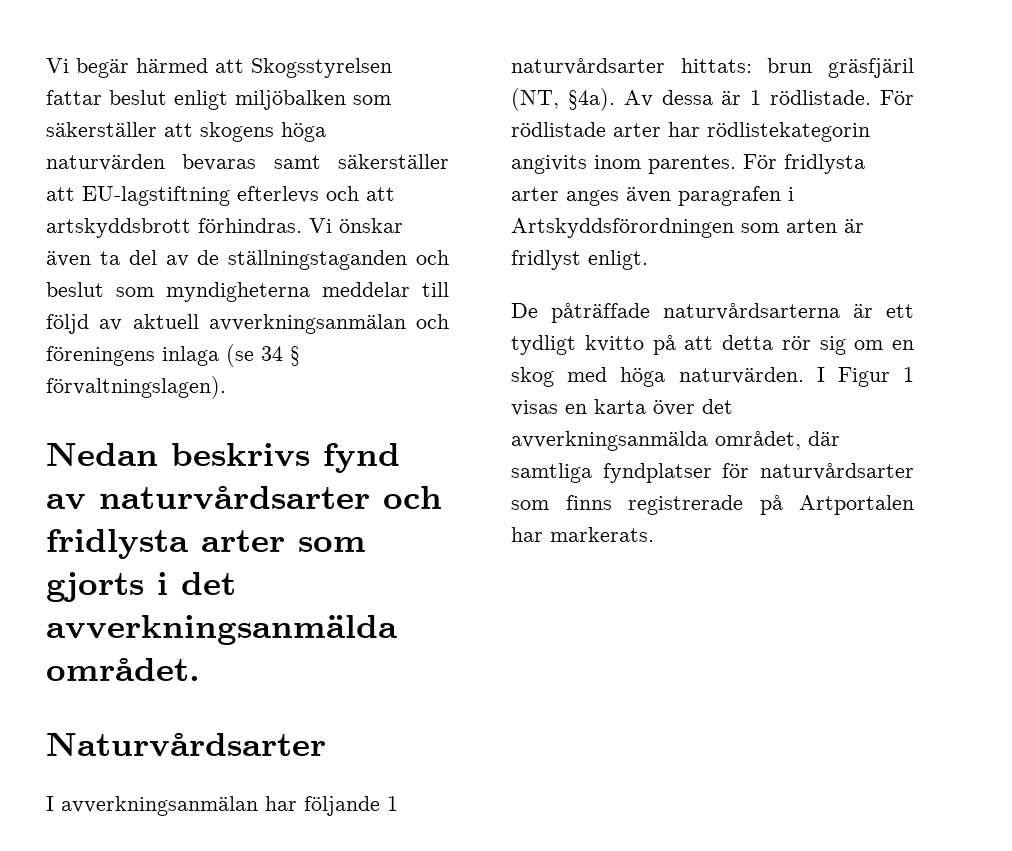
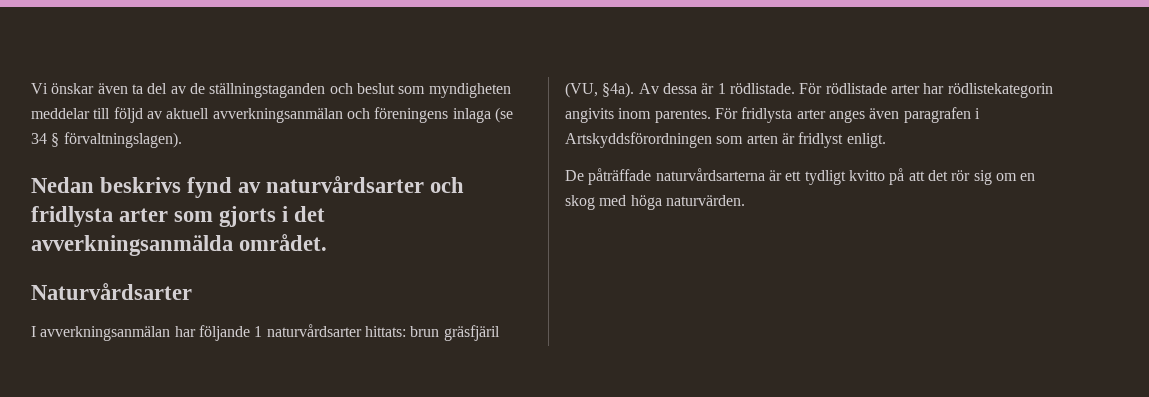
- Vi begär härmed att Skogsstyrelsen fattar beslut enligt miljöbalken som säkerställer att skogens höga naturvärden bevaras samt säkerställer att EU-lagstiftning efterlevs och att artskyddsbrott förhindras. Vi önskar även ta del av de ställningstaganden och beslut som myndigheterna meddelar till följd av aktuell avverkningsanmälan och föreningens inlaga (se 34 § förvaltningslagen).
+ Vi önskar även ta del av de ställningstaganden och beslut som myndigheten meddelar till följd av aktuell avverkningsanmälan och föreningens inlaga (se 34 § förvaltningslagen).
- I avverkningsanmälan har följande 1 naturvårdsarter hittats: brun gräsfjäril (NT, §4a).
+ I avverkningsanmälan har följande 1 naturvårdsarter hittats: brun gräsfjäril (VU, §4a).
- De påträffade naturvårdsarterna är ett tydligt kvitto på att detta rör sig om en skog med höga naturvärden. I Figur 1 visas en karta över det avverkningsanmälda området, där samtliga fyndplatser för naturvårdsarter som finns registrerade på Artportalen har markerats.
+ De påträffade naturvårdsarterna är ett tydligt kvitto på att det rör sig om en skog med höga naturvärden.

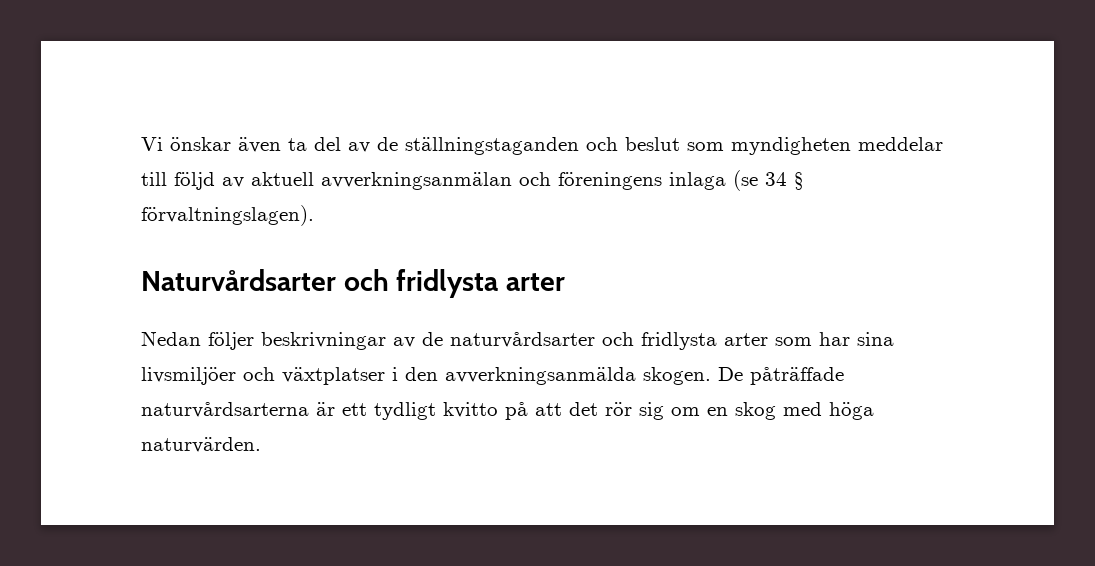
- Nedan beskrivs fynd av naturvårdsarter och fridlysta arter som gjorts i det avverkningsanmälda området.
- Naturvårdsarter
- I avverkningsanmälan har följande 1 naturvårdsarter hittats: brun gräsfjäril (VU, §4a). Av dessa är 1 rödlistade. För rödlistade arter har rödlistekategorin angivits inom parentes. För fridlysta arter anges även paragrafen i Artskyddsförordningen som arten är fridlyst enligt.
- De påträffade naturvårdsarterna är ett tydligt kvitto på att det rör sig om en skog med höga naturvärden.
+ Naturvårdsarter och fridlysta arter
+ Nedan följer beskrivningar av de naturvårdsarter och fridlysta arter som har sina livsmiljöer och växtplatser i den avverkningsanmälda skogen. De påträffade naturvårdsarterna är ett tydligt kvitto på att det rör sig om en skog med höga naturvärden.

